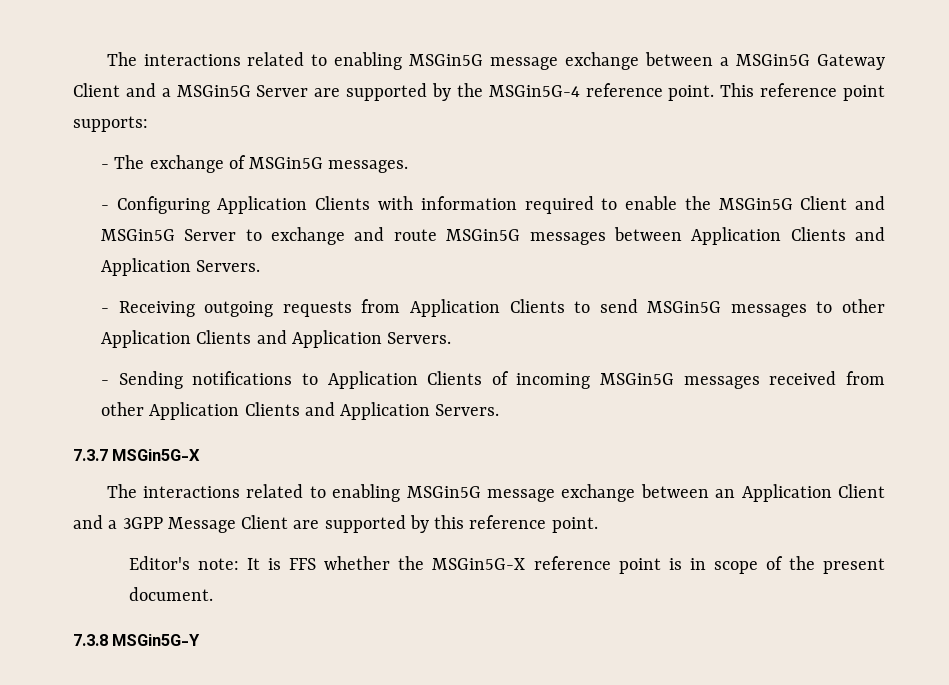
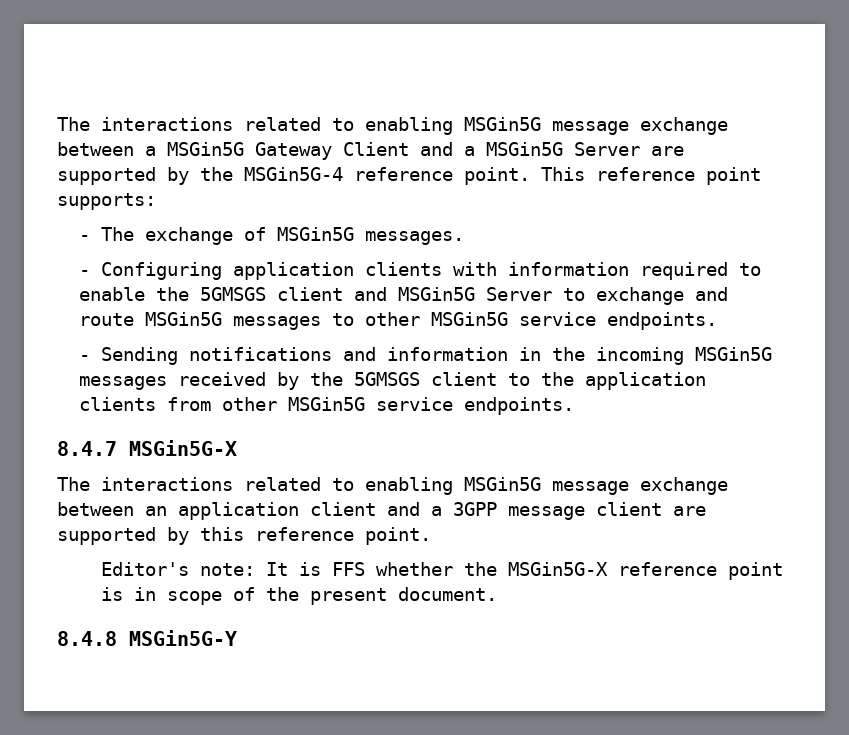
- - Configuring Application Clients with information required to enable the MSGin5G Client and MSGin5G Server to exchange and route MSGin5G messages between Application Clients and Application Servers.
- - Receiving outgoing requests from Application Clients to send MSGin5G messages to other Application Clients and Application Servers.
- - Sending notifications to Application Clients of incoming MSGin5G messages received from other Application Clients and Application Servers.
- 7.3.7 MSGin5G-X
+ - Configuring application clients with information required to enable the 5GMSGS client and MSGin5G Server to exchange and route MSGin5G messages to other MSGin5G service endpoints.
+ - Sending notifications and information in the incoming MSGin5G messages received by the 5GMSGS client to the application clients from other MSGin5G service endpoints.
+ 8.4.7 MSGin5G-X
- The interactions related to enabling MSGin5G message exchange between an Application Client and a 3GPP Message Client are supported by this reference point.
+ The interactions related to enabling MSGin5G message exchange between an application client and a 3GPP message client are supported by this reference point.
- 7.3.8 MSGin5G-Y
+ 8.4.8 MSGin5G-Y

